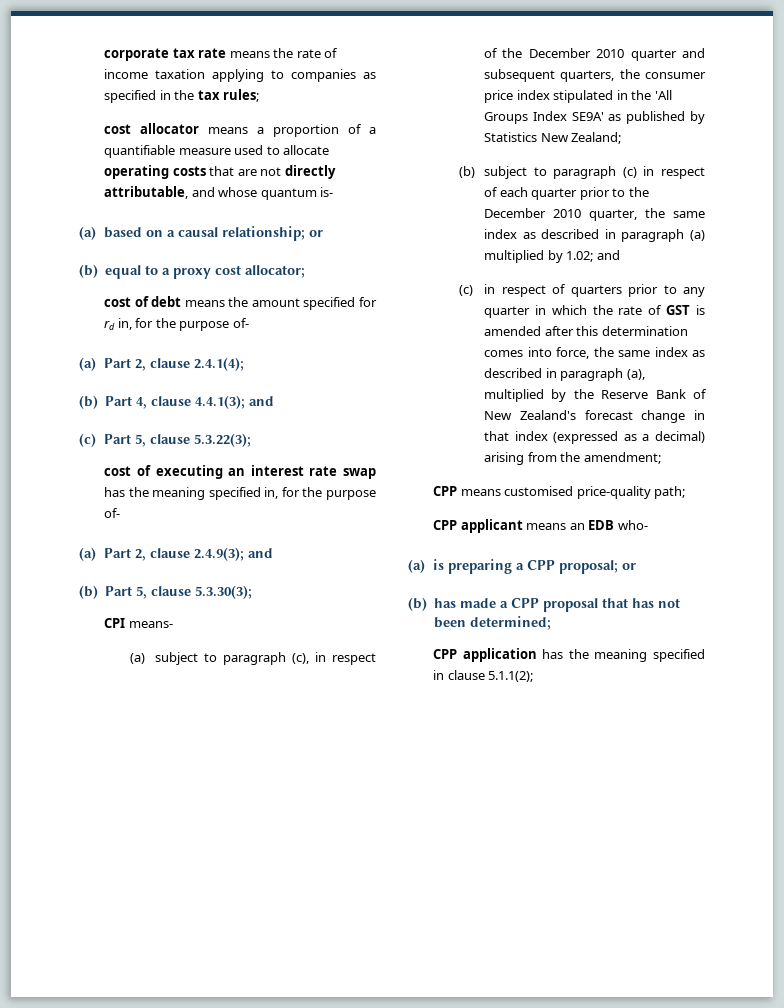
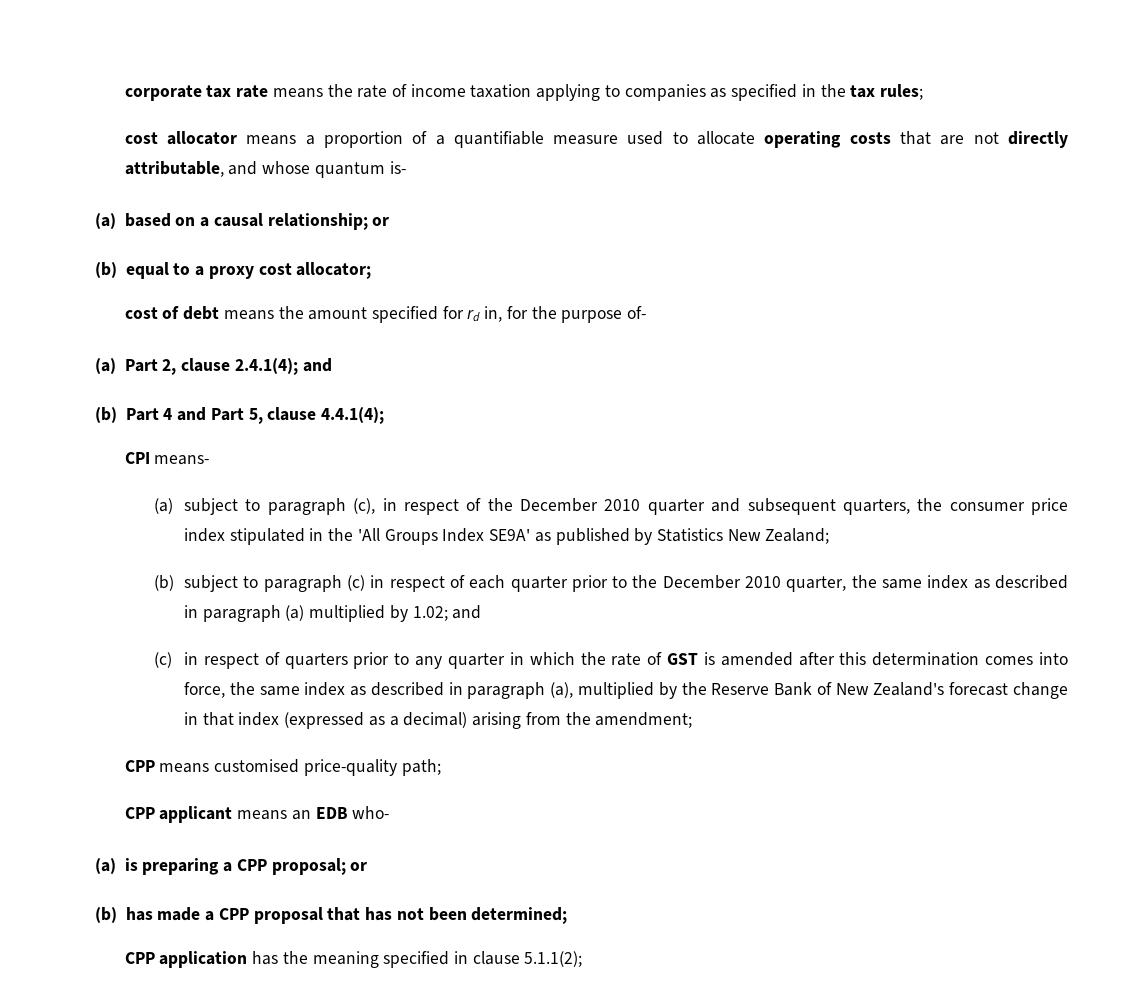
- (a) Part 2, clause 2.4.1(4);
- (b) Part 4, clause 4.4.1(3); and
- (c) Part 5, clause 5.3.22(3);
- cost of executing an interest rate swap has the meaning specified in, for the purpose of-
- (a) Part 2, clause 2.4.9(3); and
- (b) Part 5, clause 5.3.30(3);
+ (a) Part 2, clause 2.4.1(4); and
+ (b) Part 4 and Part 5, clause 4.4.1(4);

